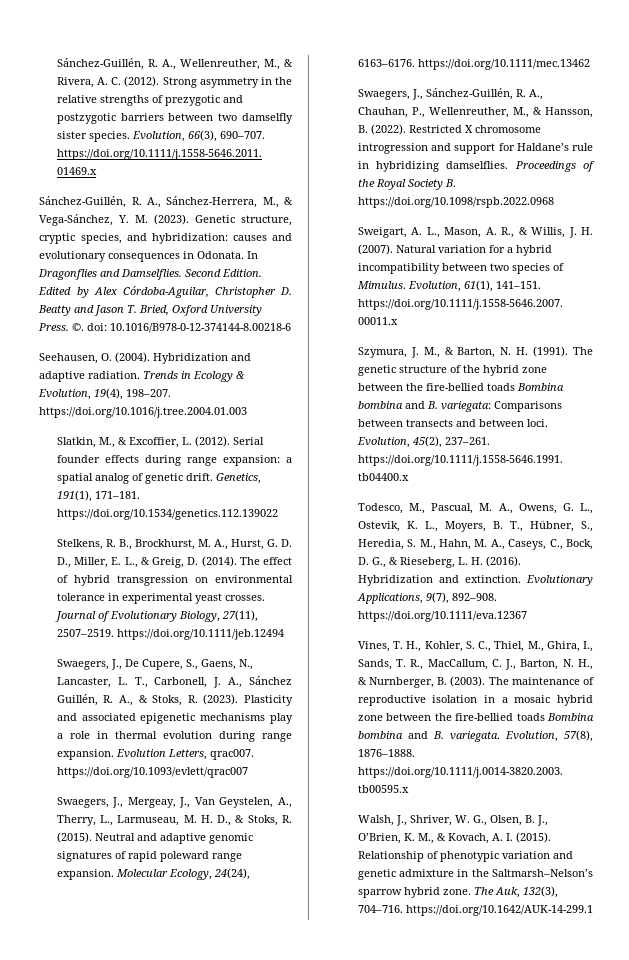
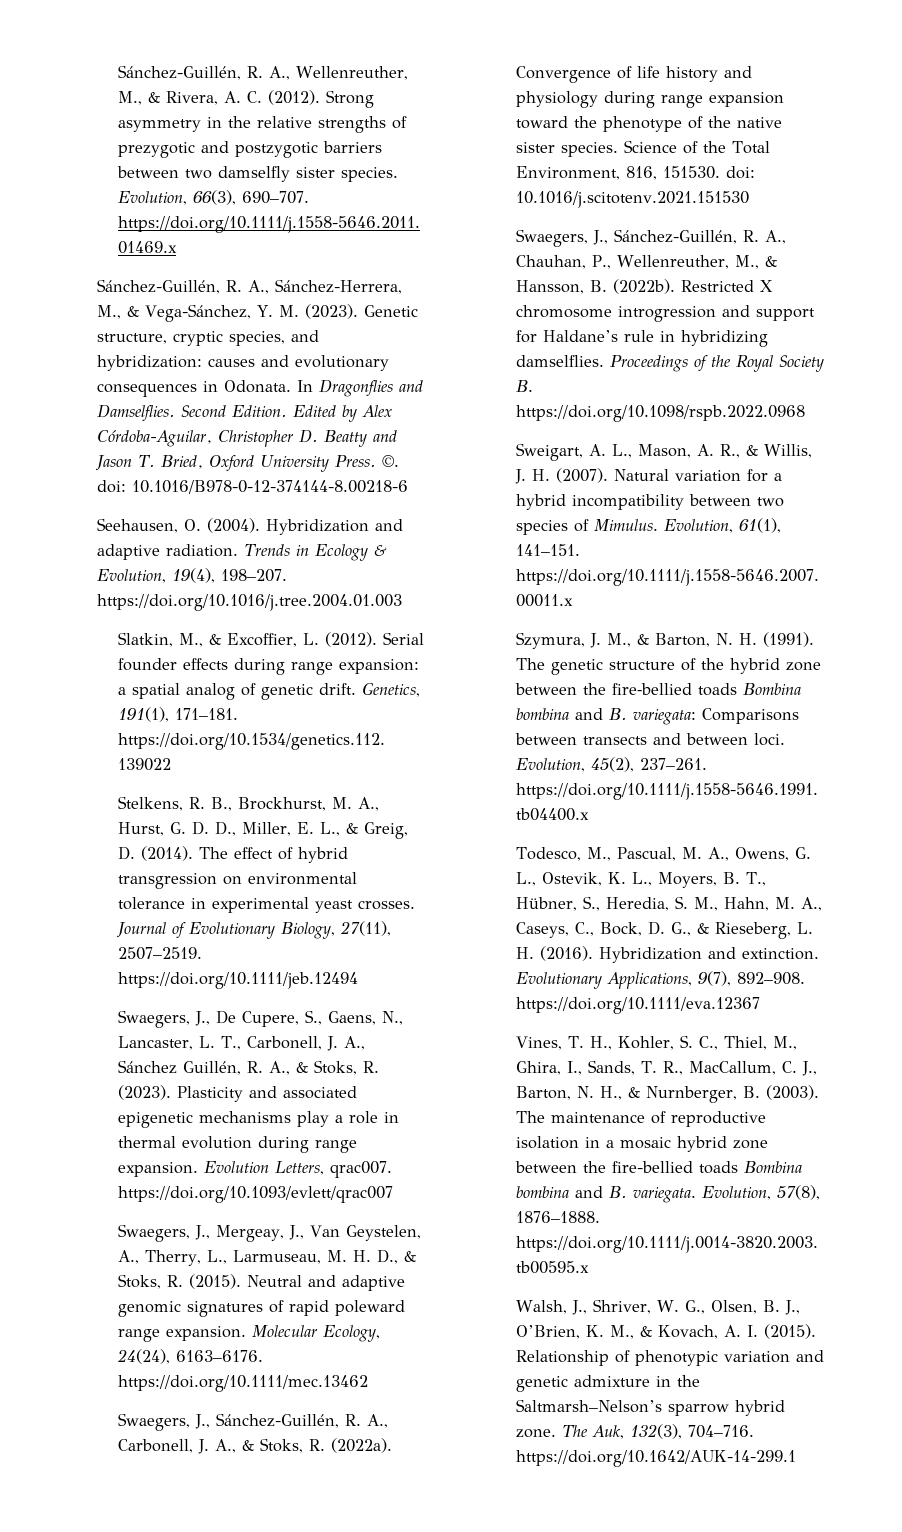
+ Swaegers, J., Sánchez-Guillén, R. A., Carbonell, J. A., & Stoks, R. (2022a). Convergence of life history and physiology during range expansion toward the phenotype of the native sister species. Science of the Total Environment, 816, 151530. doi: 10.1016/j.scitotenv.2021.151530
- Swaegers, J., Sánchez-Guillén, R. A., Chauhan, P., Wellenreuther, M., & Hansson, B. (2022).
+ Swaegers, J., Sánchez-Guillén, R. A., Chauhan, P., Wellenreuther, M., & Hansson, B. (2022b).

